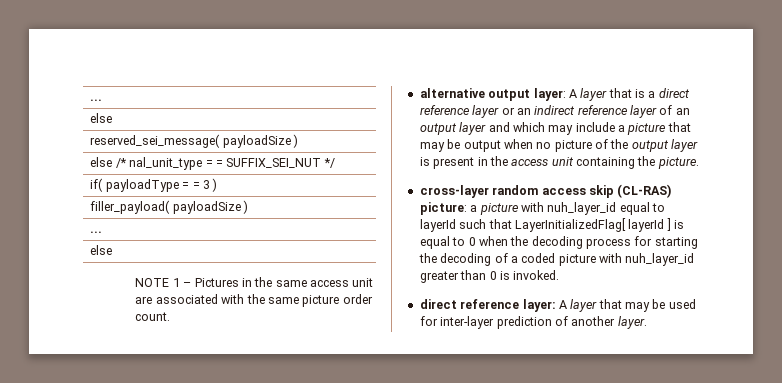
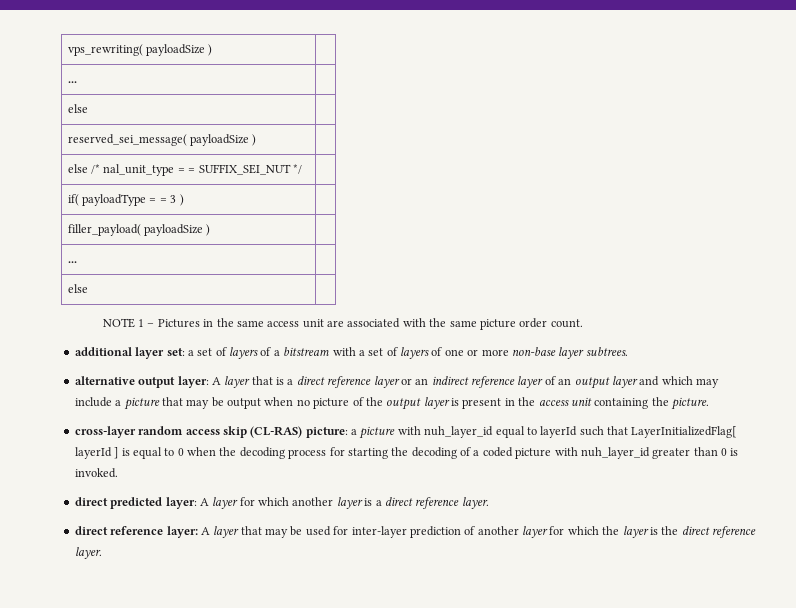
+ vps_rewriting( payloadSize ) |
+ additional layer set: a set of layers of a bitstream with a set of layers of one or more non-base layer subtrees.
+ direct predicted layer: A layer for which another layer is a direct reference layer.
- direct reference layer: A layer that may be used for inter-layer prediction of another layer.
+ direct reference layer: A layer that may be used for inter-layer prediction of another layer for which the layer is the direct reference layer.

